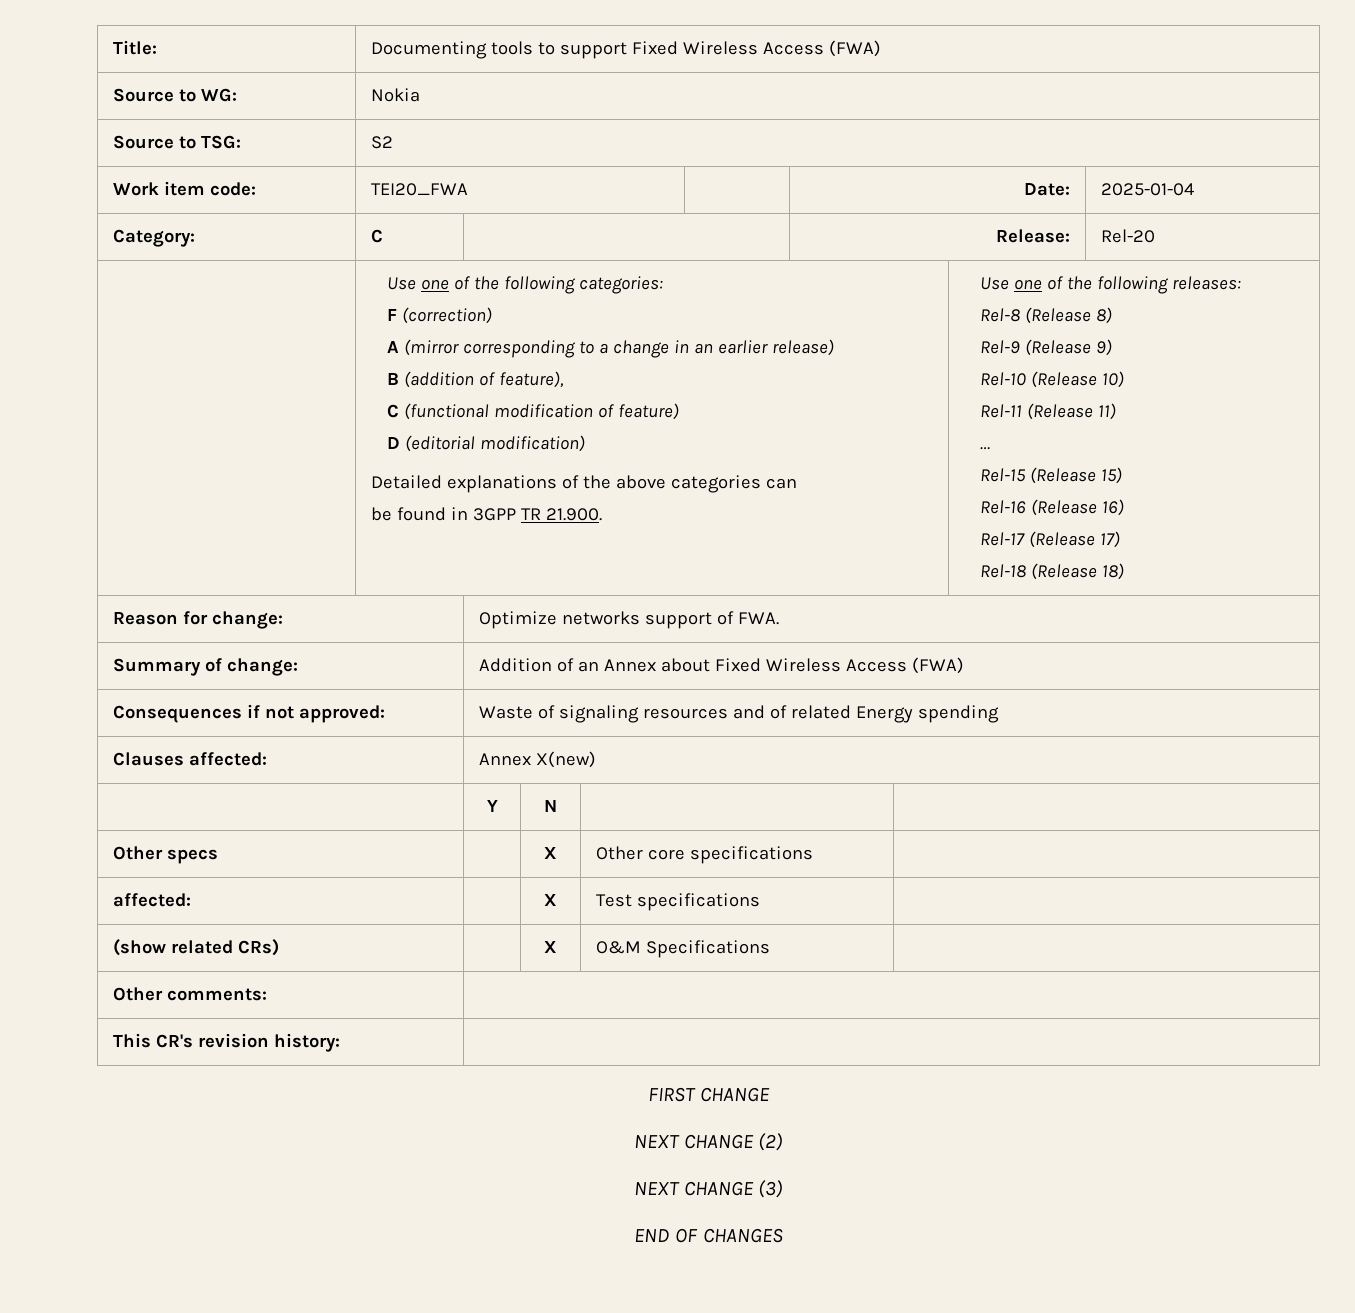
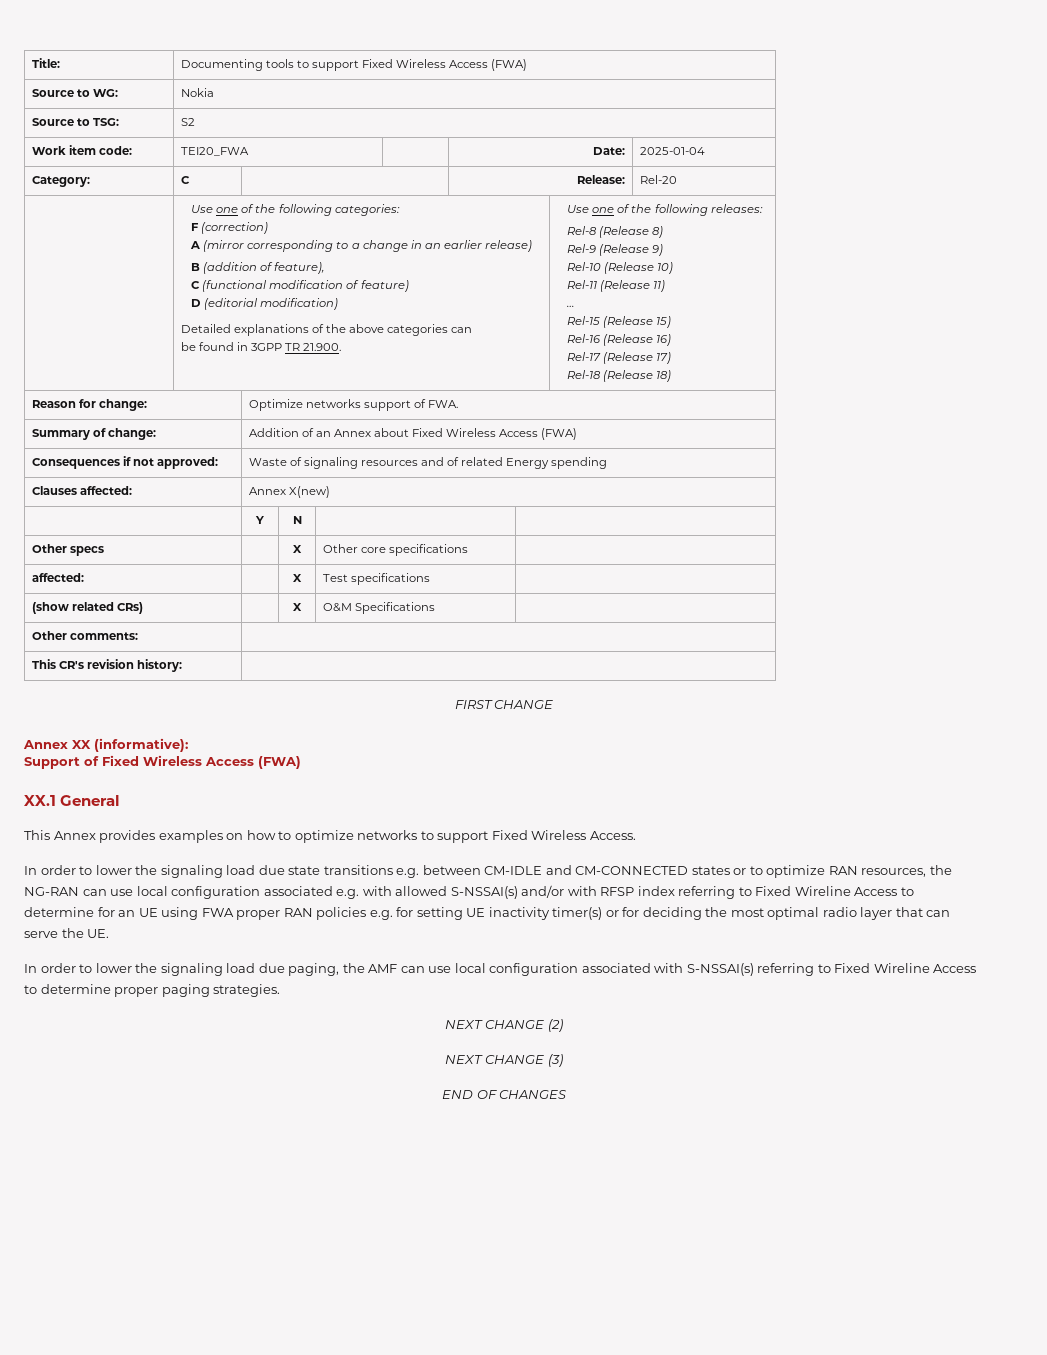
+ Annex XX (informative):
+ Support of Fixed Wireless Access (FWA)
+ XX.1 General
+ This Annex provides examples on how to optimize networks to support Fixed Wireless Access.
+ In order to lower the signaling load due state transitions e.g. between CM-IDLE and CM-CONNECTED states or to optimize RAN resources, the NG-RAN can use local configuration associated e.g. with allowed S-NSSAI(s) and/or with RFSP index referring to Fixed Wireline Access to determine for an UE using FWA proper RAN policies e.g. for setting UE inactivity timer(s) or for deciding the most optimal radio layer that can serve the UE.
+ In order to lower the signaling load due paging, the AMF can use local configuration associated with S-NSSAI(s) referring to Fixed Wireline Access to determine proper paging strategies.

